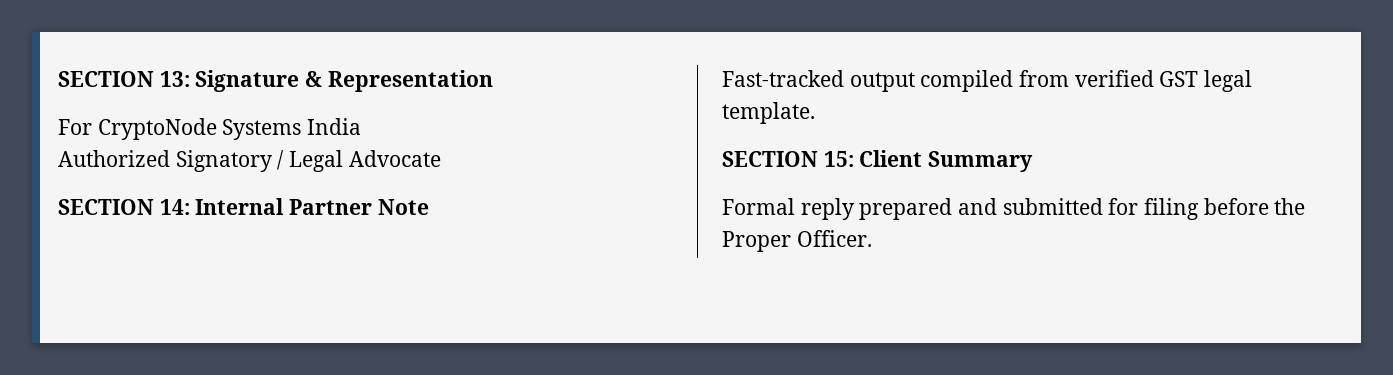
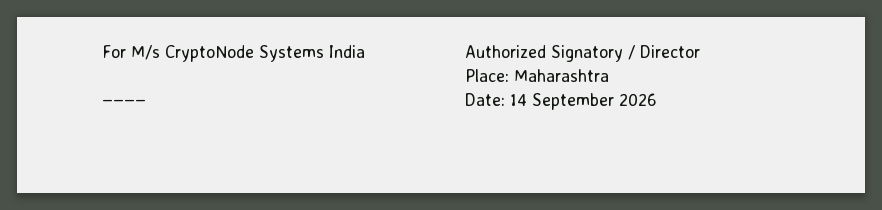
- SECTION 13: Signature & Representation
- For CryptoNode Systems India
+ For M/s CryptoNode Systems India
+ ____
- Authorized Signatory / Legal Advocate
- SECTION 14: Internal Partner Note
- Fast-tracked output compiled from verified GST legal template.
- SECTION 15: Client Summary
- Formal reply prepared and submitted for filing before the Proper Officer.
+ Authorized Signatory / Director
+ Place: Maharashtra
+ Date: 14 September 2026

